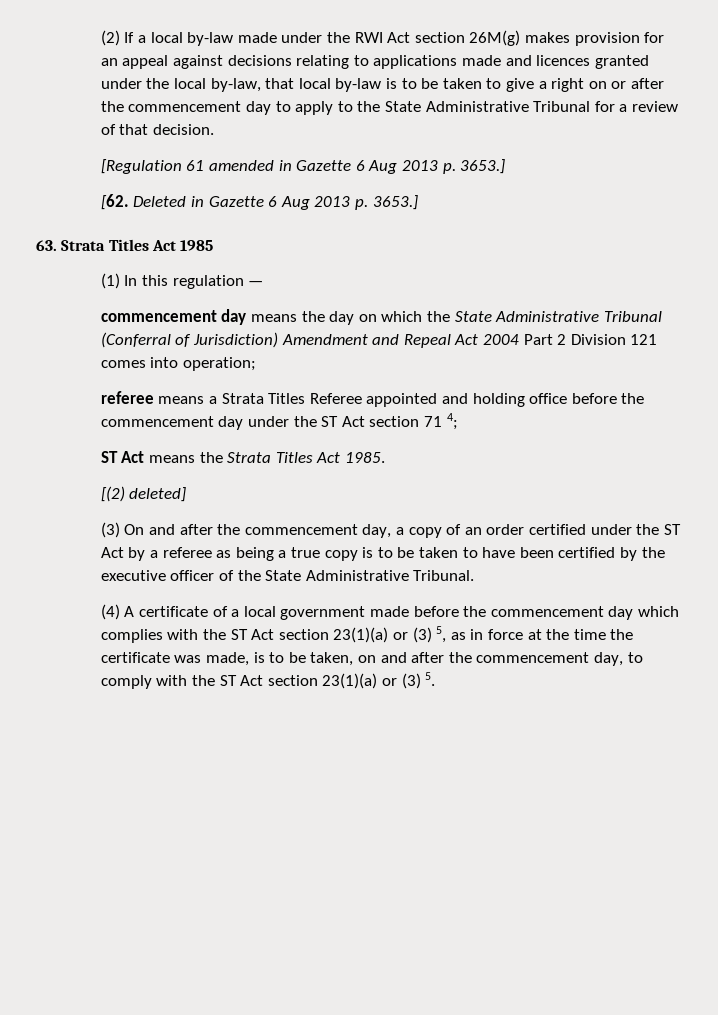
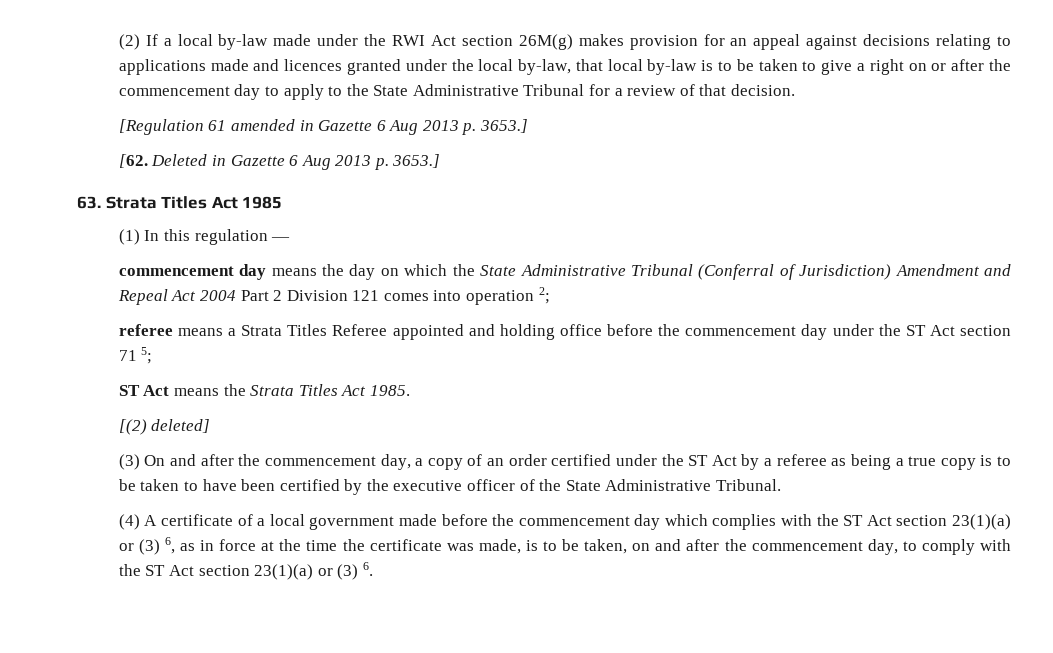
- commencement day means the day on which the State Administrative Tribunal (Conferral of Jurisdiction) Amendment and Repeal Act 2004 Part 2 Division 121 comes into operation;
+ commencement day means the day on which the State Administrative Tribunal (Conferral of Jurisdiction) Amendment and Repeal Act 2004 Part 2 Division 121 comes into operation 2;
- referee means a Strata Titles Referee appointed and holding office before the commencement day under the ST Act section 71 4;
+ referee means a Strata Titles Referee appointed and holding office before the commencement day under the ST Act section 71 5;
- (4) A certificate of a local government made before the commencement day which complies with the ST Act section 23(1)(a) or (3) 5, as in force at the time the certificate was made, is to be taken, on and after the commencement day, to comply with the ST Act section 23(1)(a) or (3) 5.
+ (4) A certificate of a local government made before the commencement day which complies with the ST Act section 23(1)(a) or (3) 6, as in force at the time the certificate was made, is to be taken, on and after the commencement day, to comply with the ST Act section 23(1)(a) or (3) 6.

